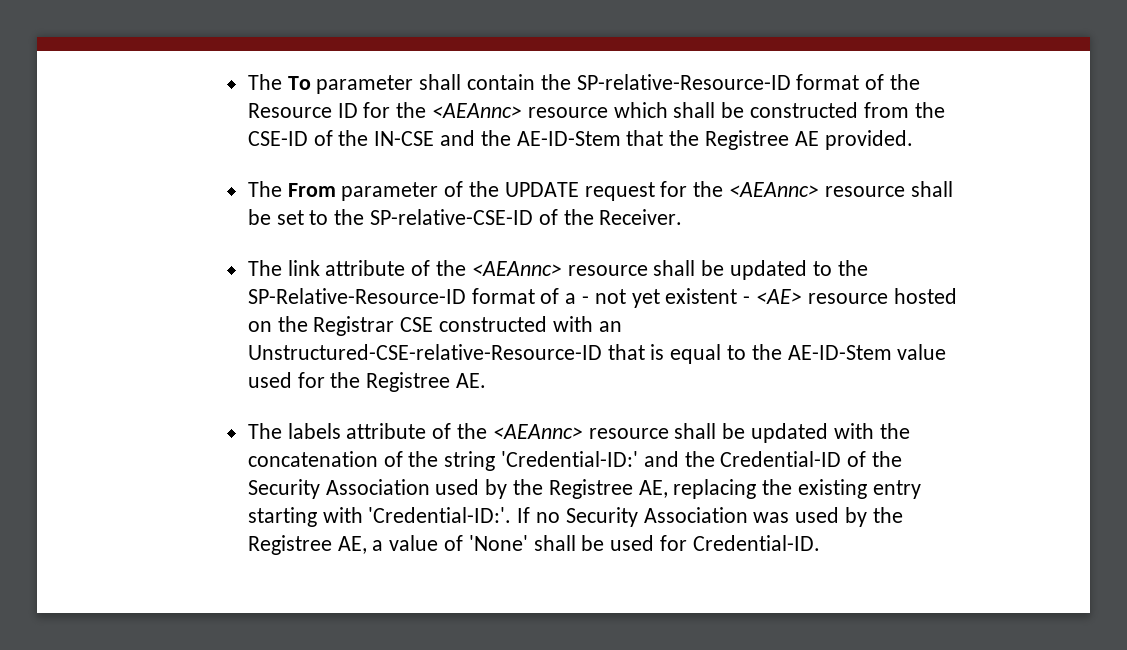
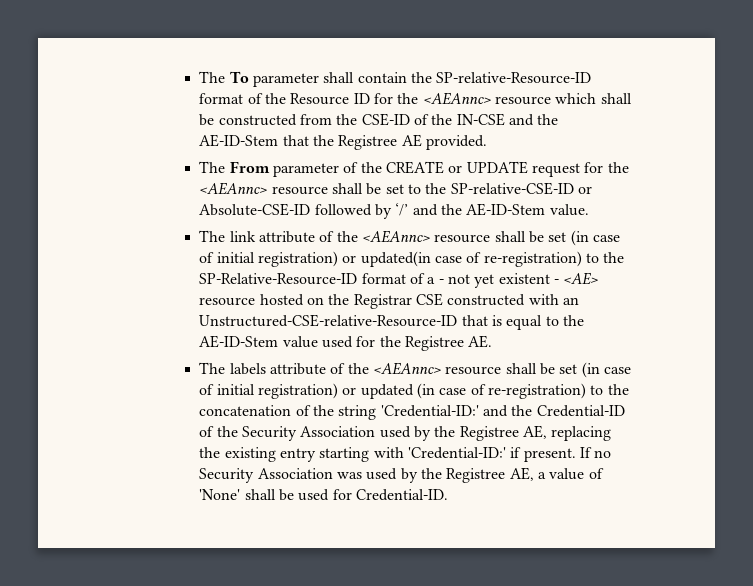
- The From parameter of the UPDATE request for the <AEAnnc> resource shall be set to the SP-relative-CSE-ID of the Receiver.
+ The From parameter of the CREATE or UPDATE request for the <AEAnnc> resource shall be set to the SP-relative-CSE-ID or Absolute-CSE-ID followed by ‘/’ and the AE-ID-Stem value.
- The link attribute of the <AEAnnc> resource shall be updated to the SP-Relative-Resource-ID format of a - not yet existent - <AE> resource hosted on the Registrar CSE constructed with an Unstructured-CSE-relative-Resource-ID that is equal to the AE-ID-Stem value used for the Registree AE.
+ The link attribute of the <AEAnnc> resource shall be set (in case of initial registration) or updated(in case of re-registration) to the SP-Relative-Resource-ID format of a - not yet existent - <AE> resource hosted on the Registrar CSE constructed with an Unstructured-CSE-relative-Resource-ID that is equal to the AE-ID-Stem value used for the Registree AE.
- The labels attribute of the <AEAnnc> resource shall be updated with the concatenation of the string 'Credential-ID:' and the Credential-ID of the Security Association used by the Registree AE, replacing the existing entry starting with 'Credential-ID:'.
+ The labels attribute of the <AEAnnc> resource shall be set (in case of initial registration) or updated (in case of re-registration) to the concatenation of the string 'Credential-ID:' and the Credential-ID of the Security Association used by the Registree AE, replacing the existing entry starting with 'Credential-ID:' if present.

